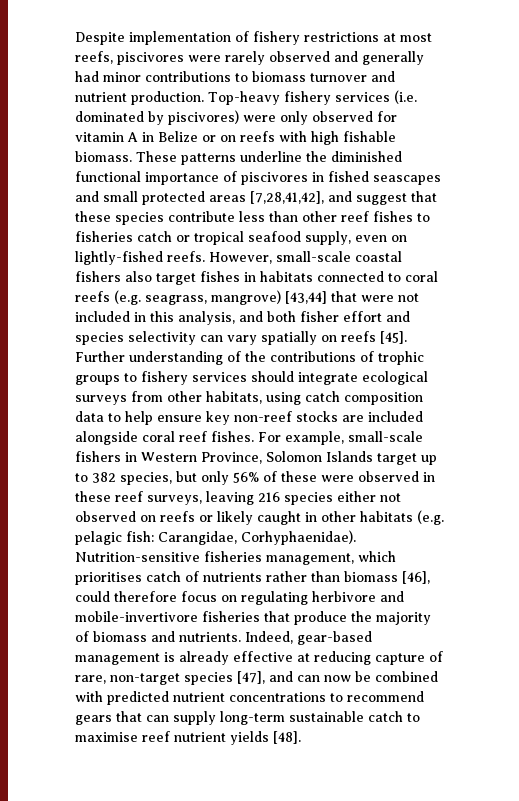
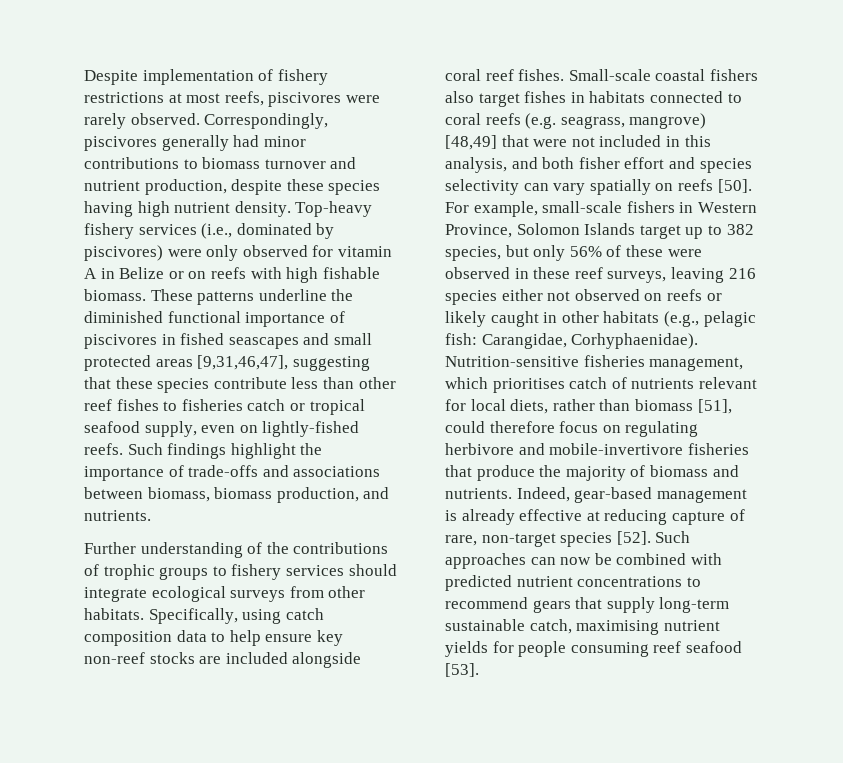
- Despite implementation of fishery restrictions at most reefs, piscivores were rarely observed and generally had minor contributions to biomass turnover and nutrient production.
+ Despite implementation of fishery restrictions at most reefs, piscivores were rarely observed. Correspondingly, piscivores generally had minor contributions to biomass turnover and nutrient production, despite these species having high nutrient density.
- Top-heavy fishery services (i.e. dominated by piscivores) were only observed for vitamin A in Belize or on reefs with high fishable biomass.
+ Top-heavy fishery services (i.e., dominated by piscivores) were only observed for vitamin A in Belize or on reefs with high fishable biomass.
- These patterns underline the diminished functional importance of piscivores in fished seascapes and small protected areas [7,28,41,42], and suggest that these species contribute less than other reef fishes to fisheries catch or tropical seafood supply, even on lightly-fished reefs.
+ These patterns underline the diminished functional importance of piscivores in fished seascapes and small protected areas [9,31,46,47], suggesting that these species contribute less than other reef fishes to fisheries catch or tropical seafood supply, even on lightly-fished reefs.
- However, small-scale coastal fishers also target fishes in habitats connected to coral reefs (e.g. seagrass, mangrove) [43,44] that were not included in this analysis, and both fisher effort and species selectivity can vary spatially on reefs [45]. Further understanding of the contributions of trophic groups to fishery services should integrate ecological surveys from other habitats, using catch composition data to help ensure key non-reef stocks are included alongside coral reef fishes.
+ Such findings highlight the importance of trade-offs and associations between biomass, biomass production, and nutrients.
+ Further understanding of the contributions of trophic groups to fishery services should integrate ecological surveys from other habitats. Specifically, using catch composition data to help ensure key non-reef stocks are included alongside coral reef fishes. Small-scale coastal fishers also target fishes in habitats connected to coral reefs (e.g. seagrass, mangrove) [48,49] that were not included in this analysis, and both fisher effort and species selectivity can vary spatially on reefs [50].
- For example, small-scale fishers in Western Province, Solomon Islands target up to 382 species, but only 56% of these were observed in these reef surveys, leaving 216 species either not observed on reefs or likely caught in other habitats (e.g. pelagic fish: Carangidae, Corhyphaenidae).
+ For example, small-scale fishers in Western Province, Solomon Islands target up to 382 species, but only 56% of these were observed in these reef surveys, leaving 216 species either not observed on reefs or likely caught in other habitats (e.g., pelagic fish: Carangidae, Corhyphaenidae).
- Nutrition-sensitive fisheries management, which prioritises catch of nutrients rather than biomass [46], could therefore focus on regulating herbivore and mobile-invertivore fisheries that produce the majority of biomass and nutrients.
+ Nutrition-sensitive fisheries management, which prioritises catch of nutrients relevant for local diets, rather than biomass [51], could therefore focus on regulating herbivore and mobile-invertivore fisheries that produce the majority of biomass and nutrients.
- Indeed, gear-based management is already effective at reducing capture of rare, non-target species [47], and can now be combined with predicted nutrient concentrations to recommend gears that can supply long-term sustainable catch to maximise reef nutrient yields [48].
+ Indeed, gear-based management is already effective at reducing capture of rare, non-target species [52]. Such approaches can now be combined with predicted nutrient concentrations to recommend gears that supply long-term sustainable catch, maximising nutrient yields for people consuming reef seafood [53].

